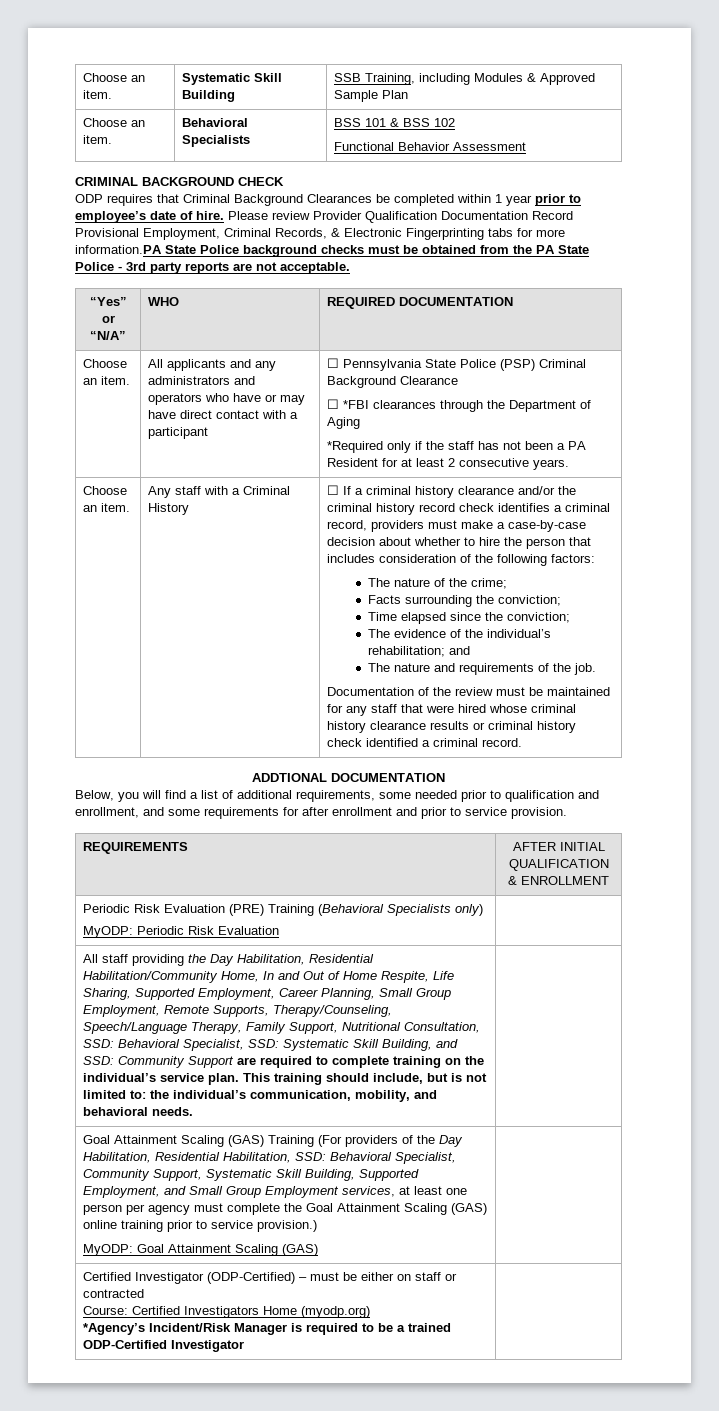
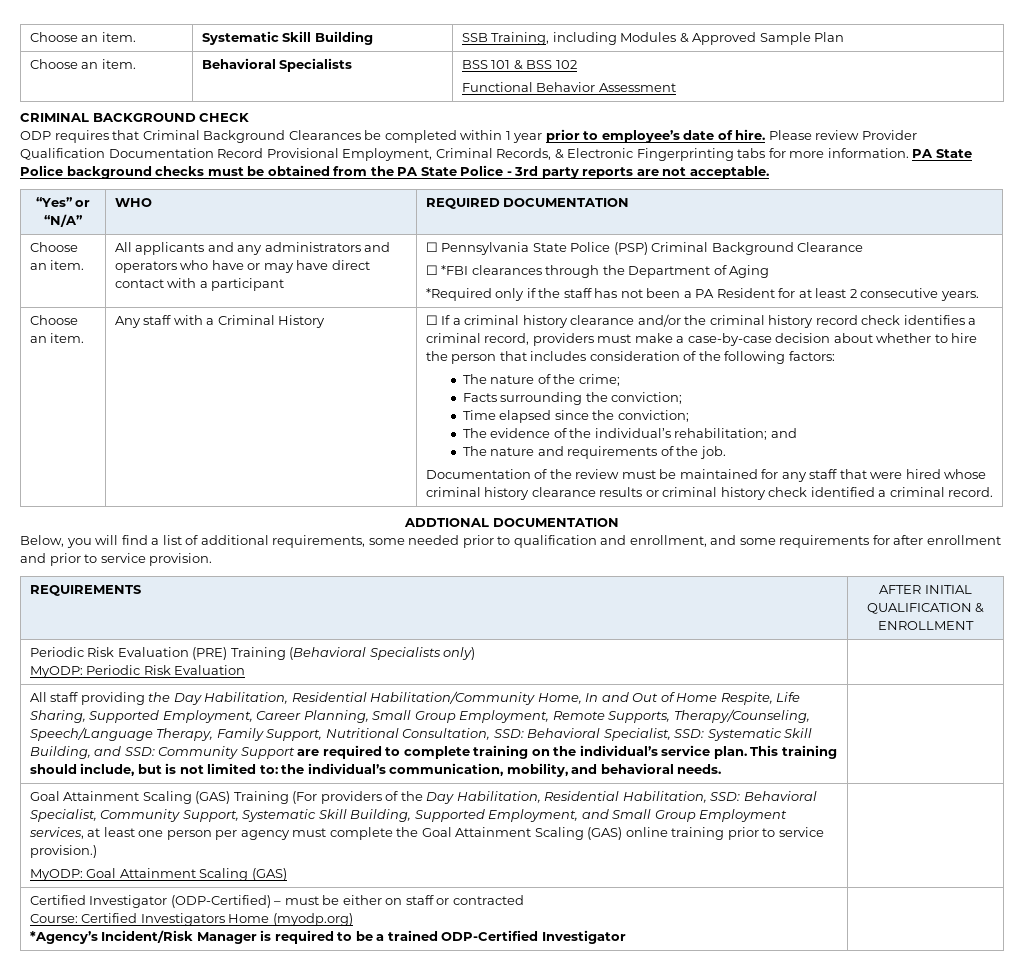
- Please review Provider Qualification Documentation Record Provisional Employment, Criminal Records, & Electronic Fingerprinting tabs for more information.PA State Police background checks must be obtained from the PA State Police - 3rd party reports are not acceptable.
+ Please review Provider Qualification Documentation Record Provisional Employment, Criminal Records, & Electronic Fingerprinting tabs for more information. PA State Police background checks must be obtained from the PA State Police - 3rd party reports are not acceptable.

